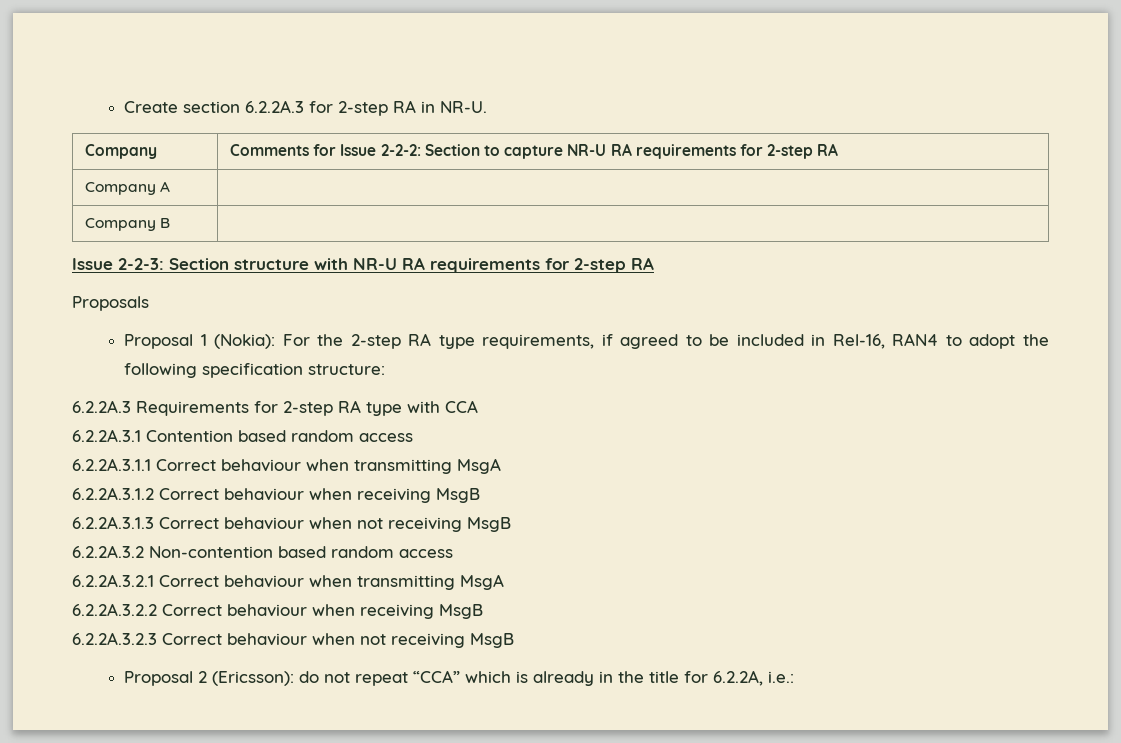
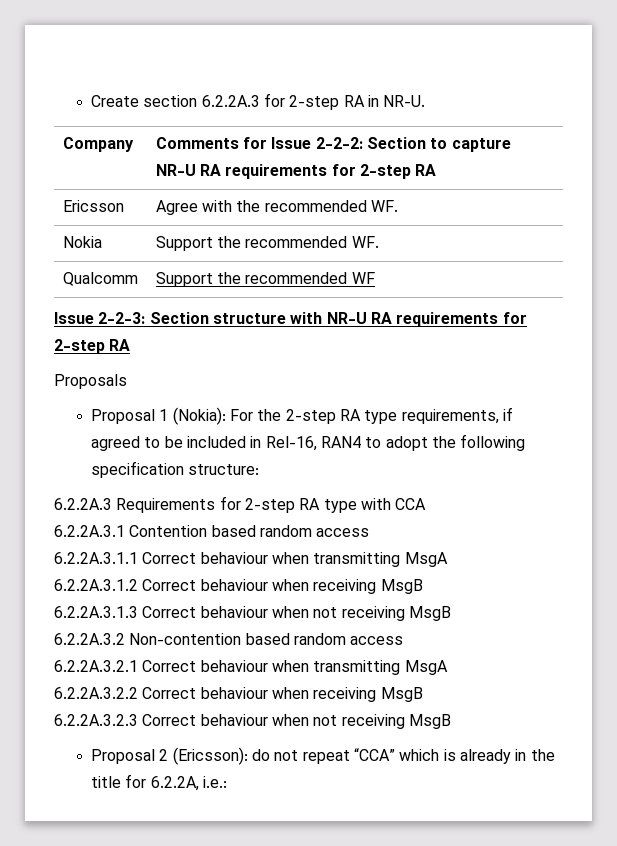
- Company A |
- Company B |
+ Ericsson | Agree with the recommended WF.
+ Nokia | Support the recommended WF.
+ Qualcomm | Support the recommended WF

